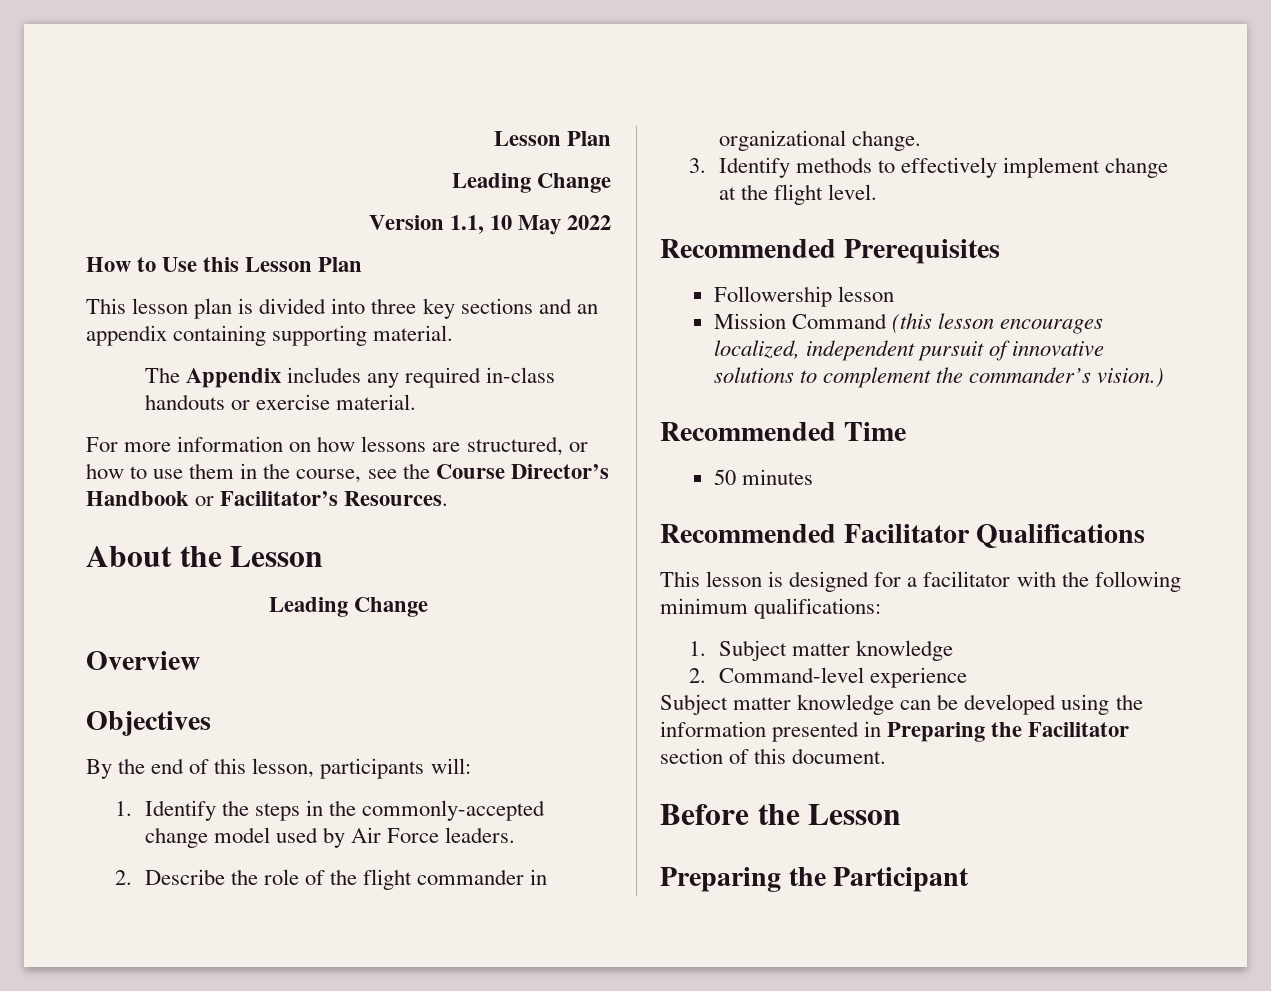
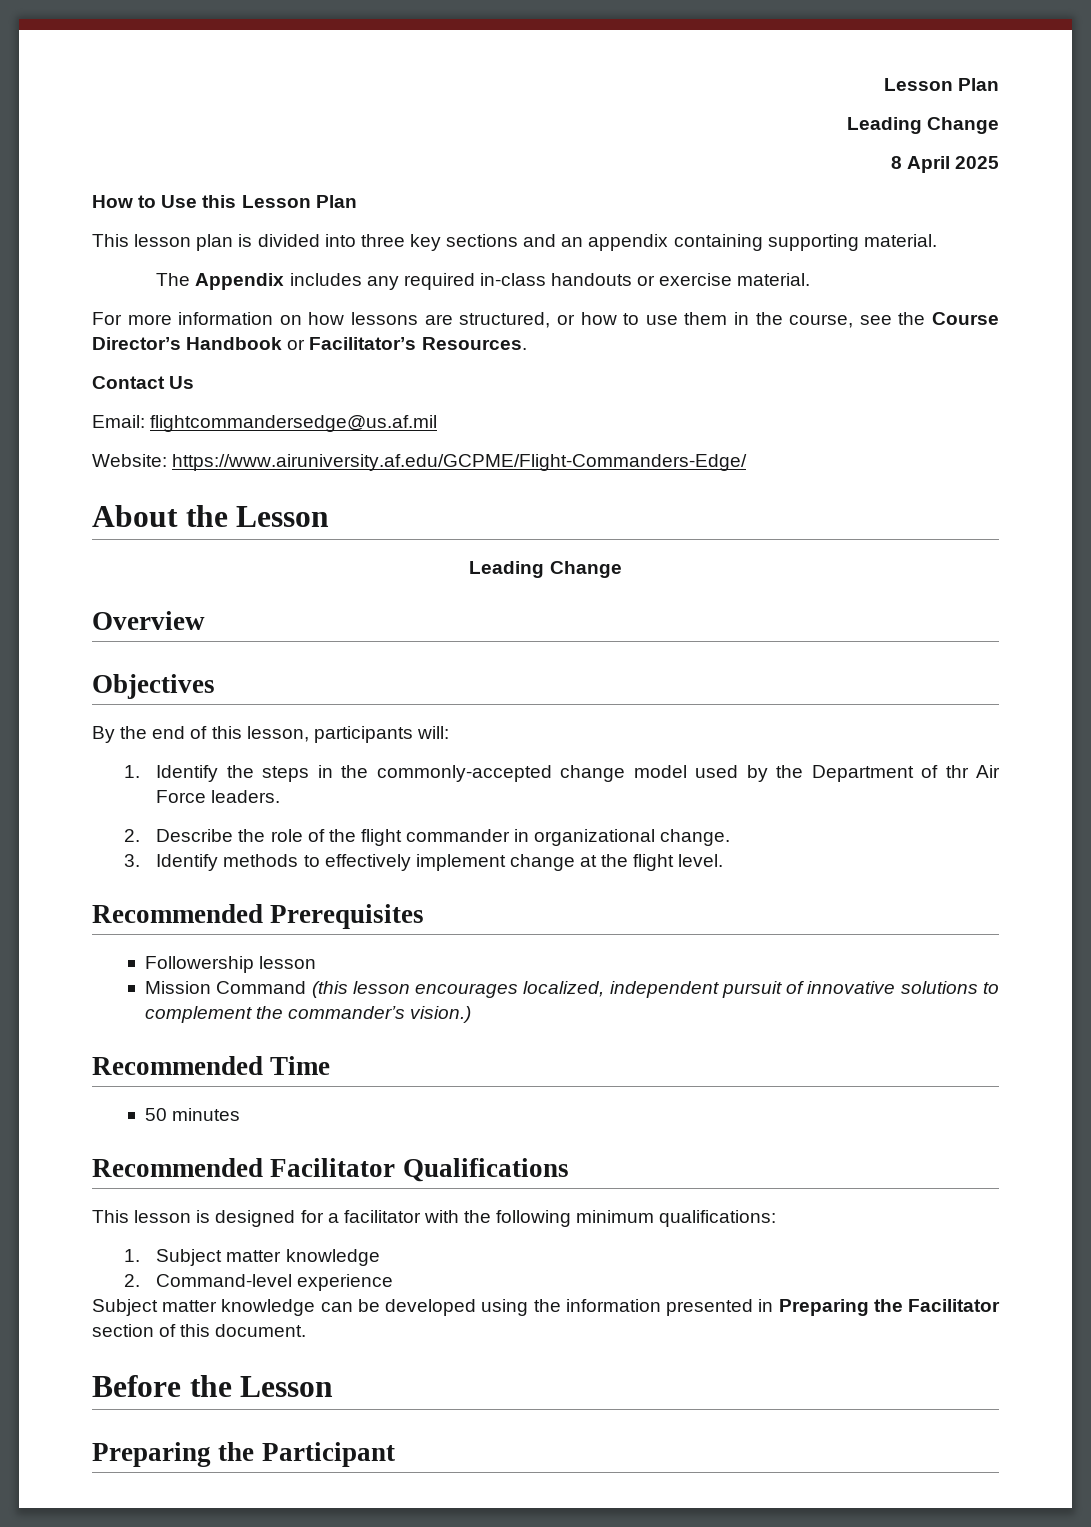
- Version 1.1, 10 May 2022
+ 8 April 2025
+ Contact Us
+ Email: flightcommandersedge@us.af.mil
+ Website: https://www.airuniversity.af.edu/GCPME/Flight-Commanders-Edge/
- 1. Identify the steps in the commonly-accepted change model used by Air Force leaders.
+ 1. Identify the steps in the commonly-accepted change model used by the Department of thr Air Force leaders.

